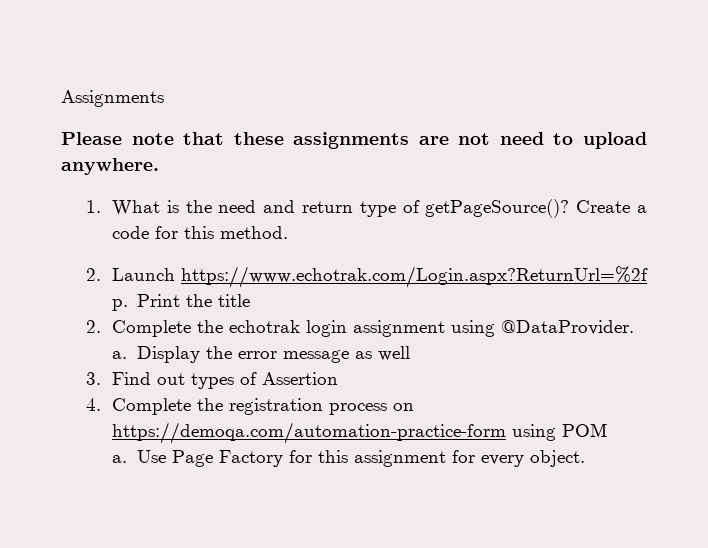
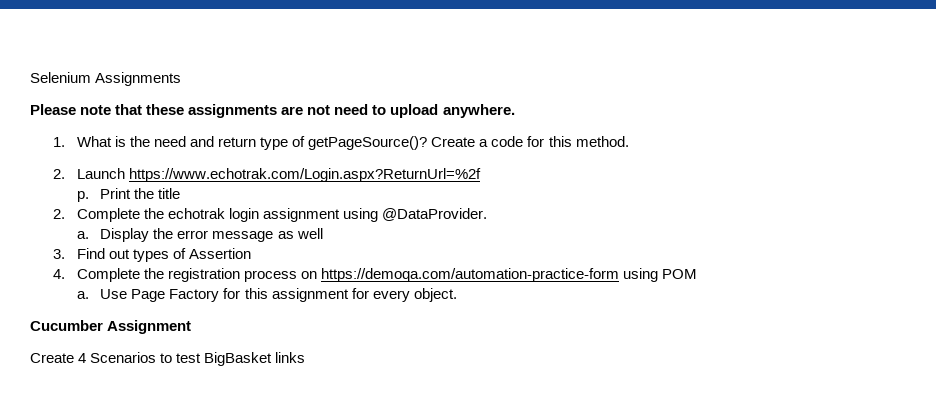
- Assignments
+ Selenium Assignments
+ Cucumber Assignment
+ Create 4 Scenarios to test BigBasket links

